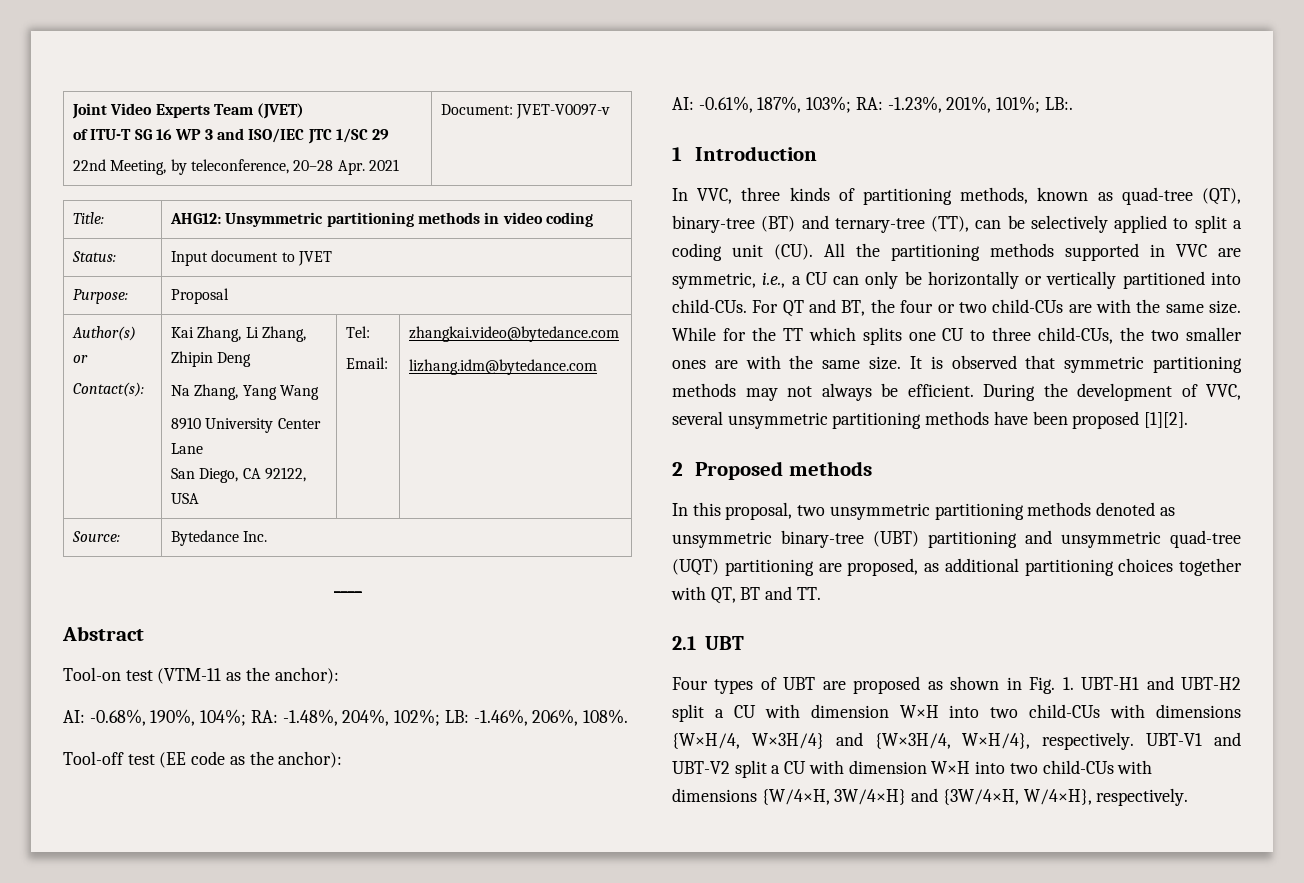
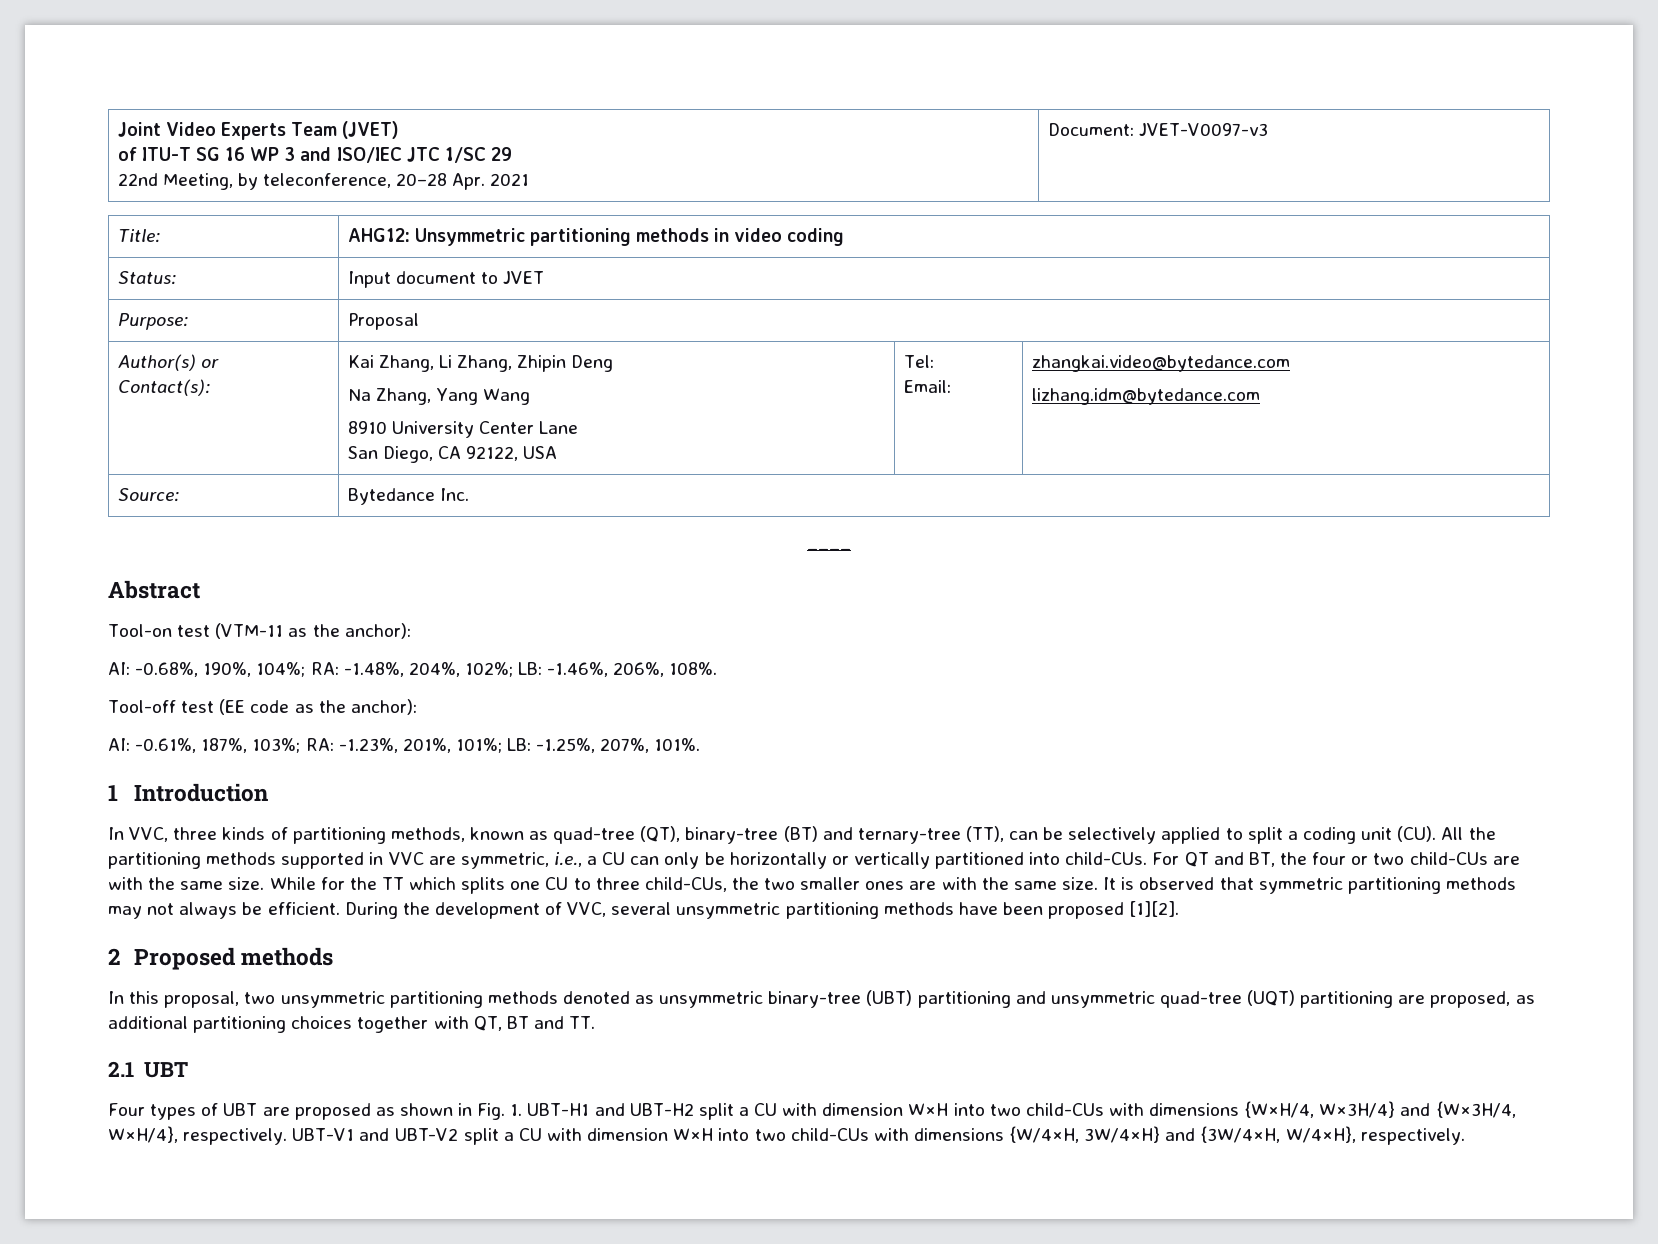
  Joint Video Experts Team (JVET)
  of ITU-T SG 16 WP 3 and ISO/IEC JTC 1/SC 29
- 22nd Meeting, by teleconference, 20–28 Apr. 2021 | Document: JVET-V0097-v
+ 22nd Meeting, by teleconference, 20–28 Apr. 2021 | Document: JVET-V0097-v3
- AI: -0.61%, 187%, 103%; RA: -1.23%, 201%, 101%; LB:.
+ AI: -0.61%, 187%, 103%; RA: -1.23%, 201%, 101%; LB: -1.25%, 207%, 101%.

